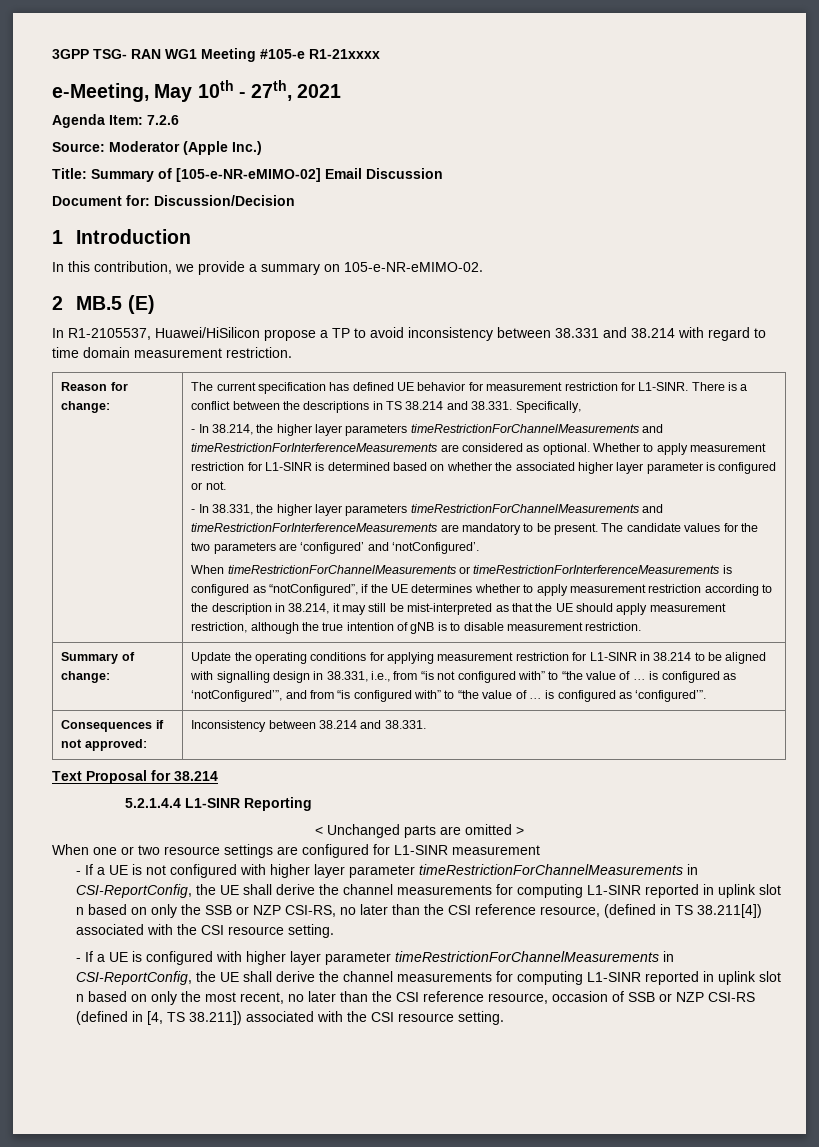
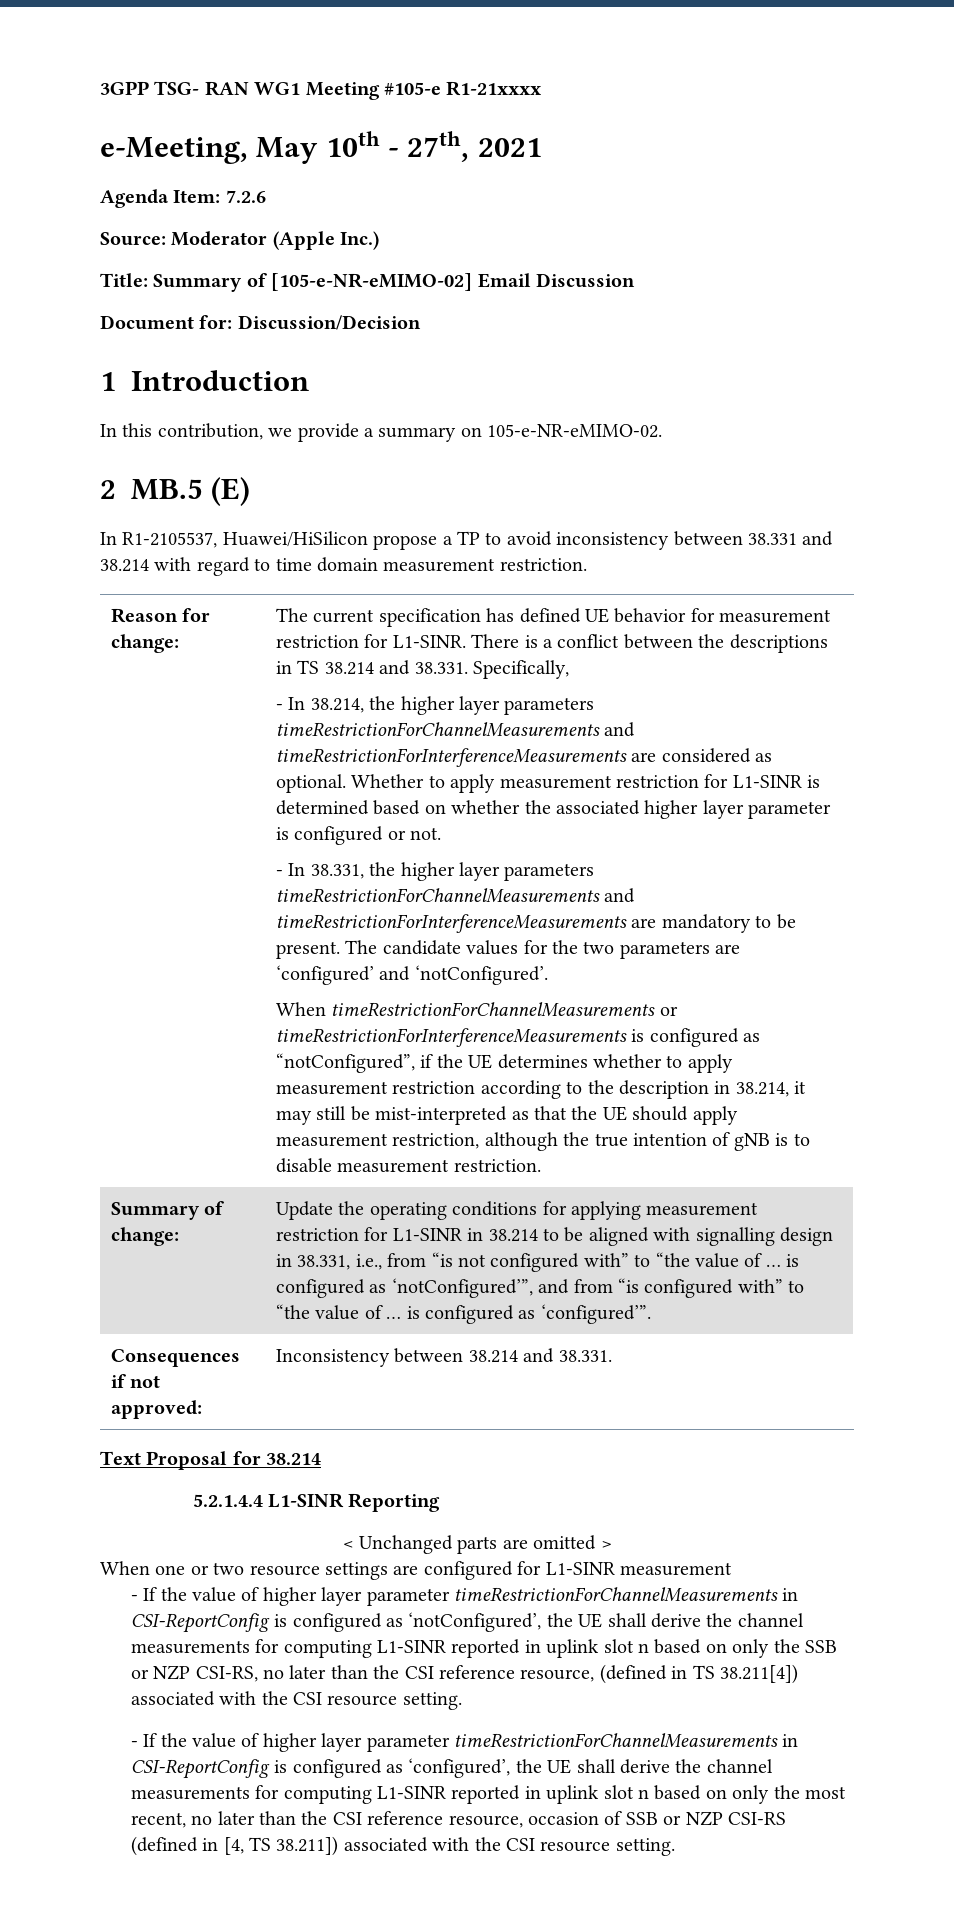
- - If a UE is not configured with higher layer parameter timeRestrictionForChannelMeasurements in CSI-ReportConfig, the UE shall derive the channel measurements for computing L1-SINR reported in uplink slot n based on only the SSB or NZP CSI-RS, no later than the CSI reference resource, (defined in TS 38.211[4]) associated with the CSI resource setting.
+ - If the value of higher layer parameter timeRestrictionForChannelMeasurements in CSI-ReportConfig is configured as ‘notConfigured’, the UE shall derive the channel measurements for computing L1-SINR reported in uplink slot n based on only the SSB or NZP CSI-RS, no later than the CSI reference resource, (defined in TS 38.211[4]) associated with the CSI resource setting.
- - If a UE is configured with higher layer parameter timeRestrictionForChannelMeasurements in CSI-ReportConfig, the UE shall derive the channel measurements for computing L1-SINR reported in uplink slot n based on only the most recent, no later than the CSI reference resource, occasion of SSB or NZP CSI-RS (defined in [4, TS 38.211]) associated with the CSI resource setting.
+ - If the value of higher layer parameter timeRestrictionForChannelMeasurements in CSI-ReportConfig is configured as ‘configured’, the UE shall derive the channel measurements for computing L1-SINR reported in uplink slot n based on only the most recent, no later than the CSI reference resource, occasion of SSB or NZP CSI-RS (defined in [4, TS 38.211]) associated with the CSI resource setting.

